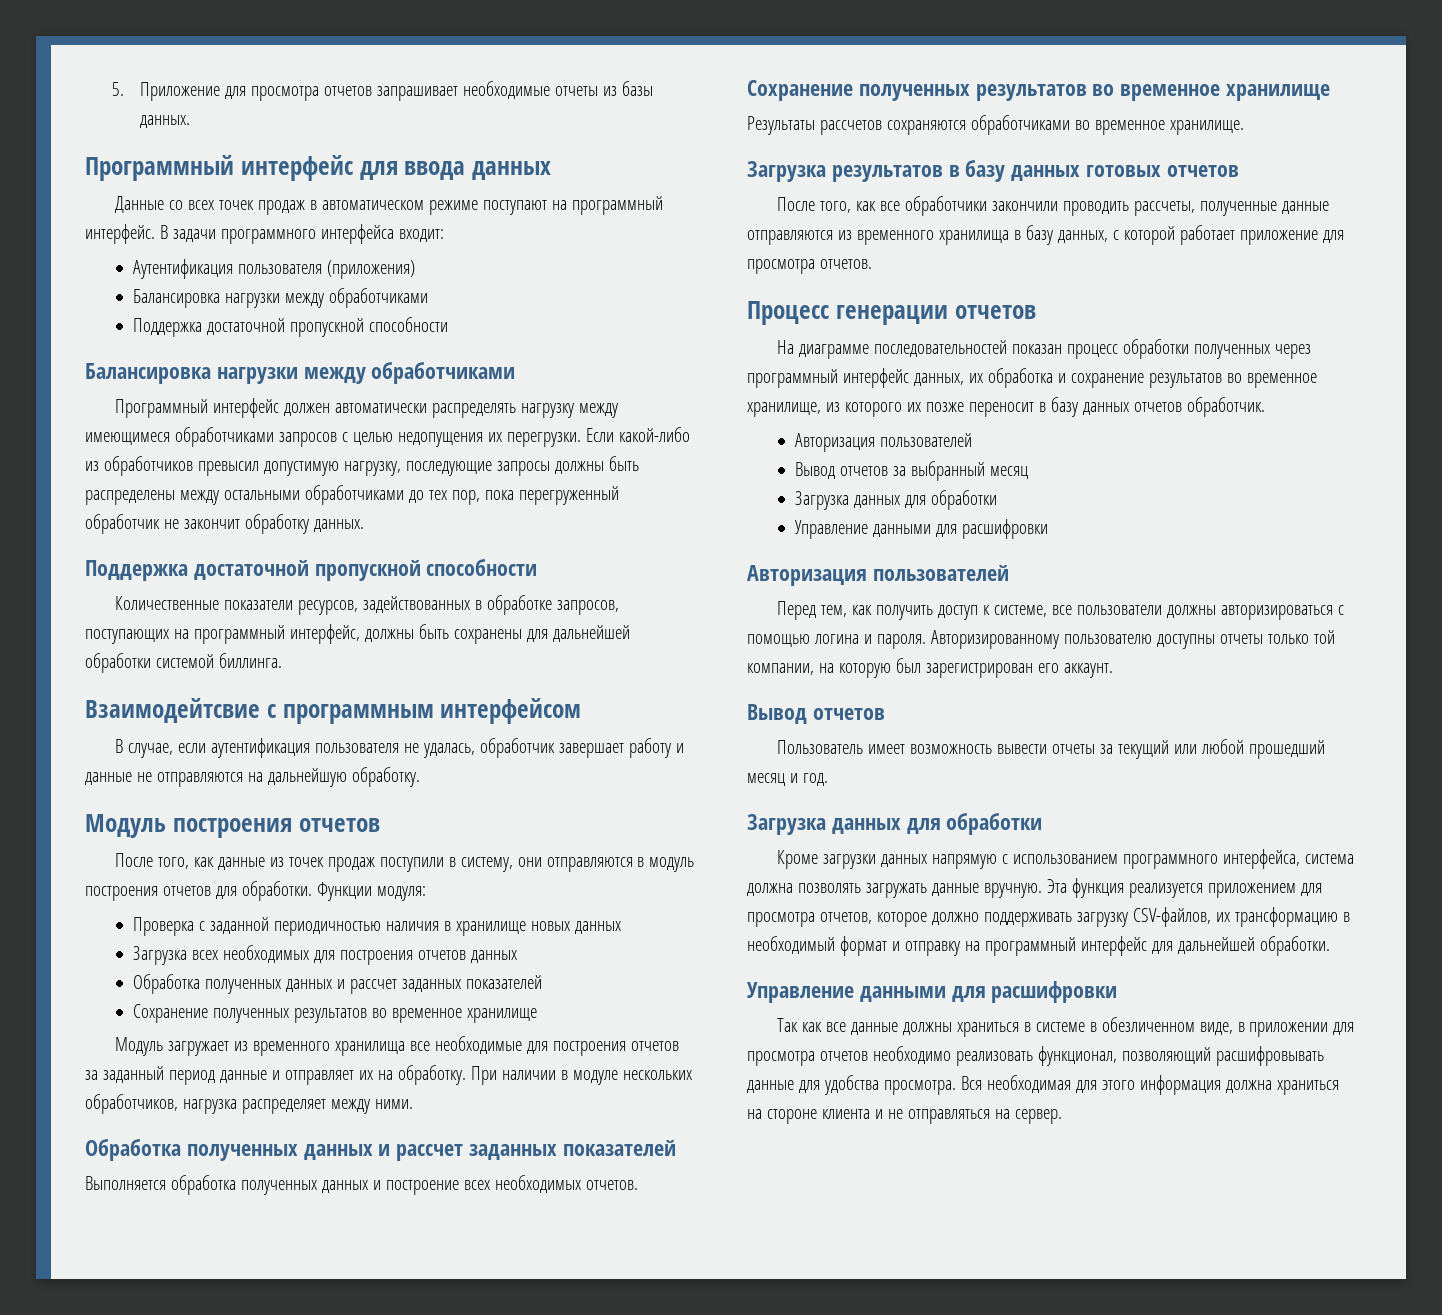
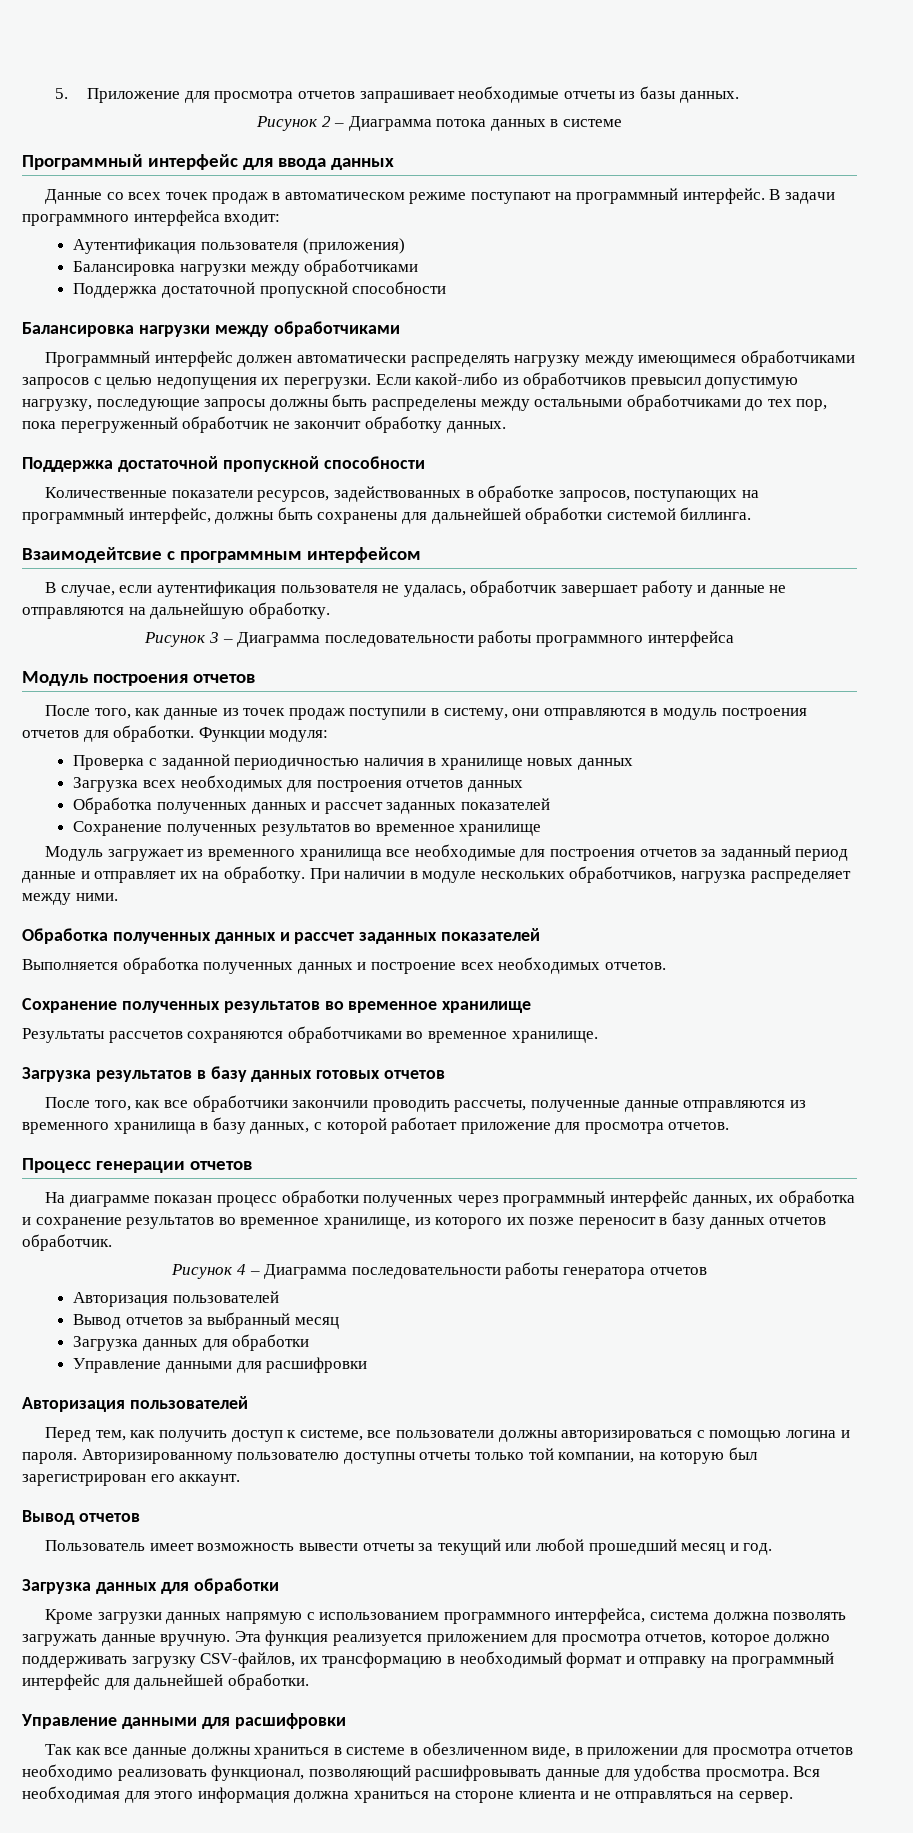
+ Рисунок 2 – Диаграмма потока данных в системе
+ Рисунок 3 – Диаграмма последовательности работы программного интерфейса
- На диаграмме последовательностей показан процесс обработки полученных через программный интерфейс данных, их обработка и сохранение результатов во временное хранилище, из которого их позже переносит в базу данных отчетов обработчик.
+ На диаграмме показан процесс обработки полученных через программный интерфейс данных, их обработка и сохранение результатов во временное хранилище, из которого их позже переносит в базу данных отчетов обработчик.
+ Рисунок 4 – Диаграмма последовательности работы генератора отчетов

